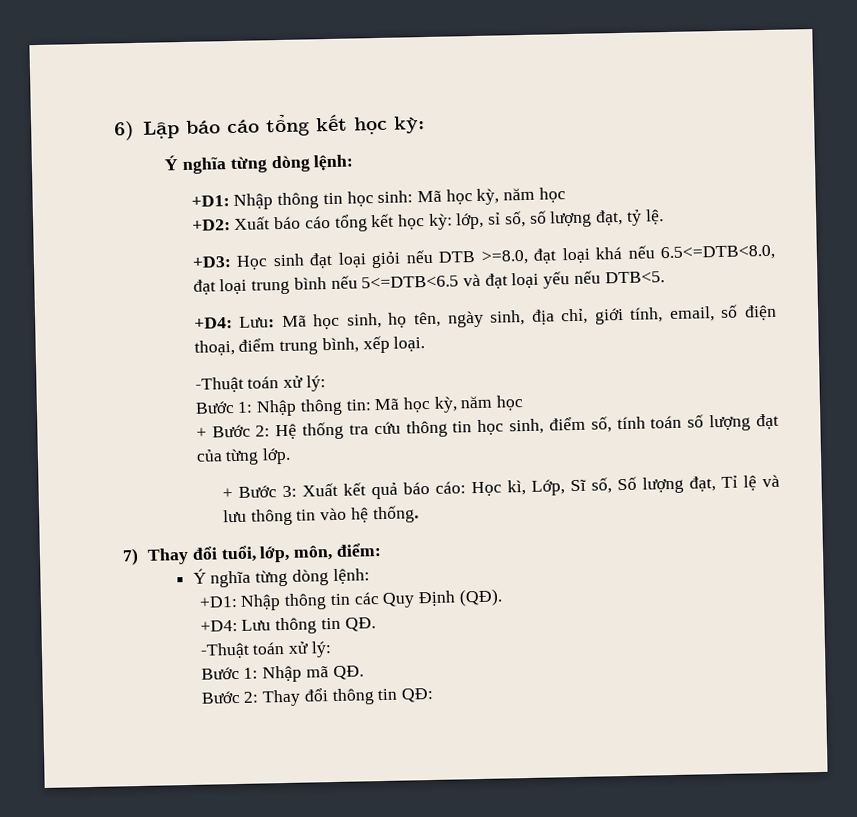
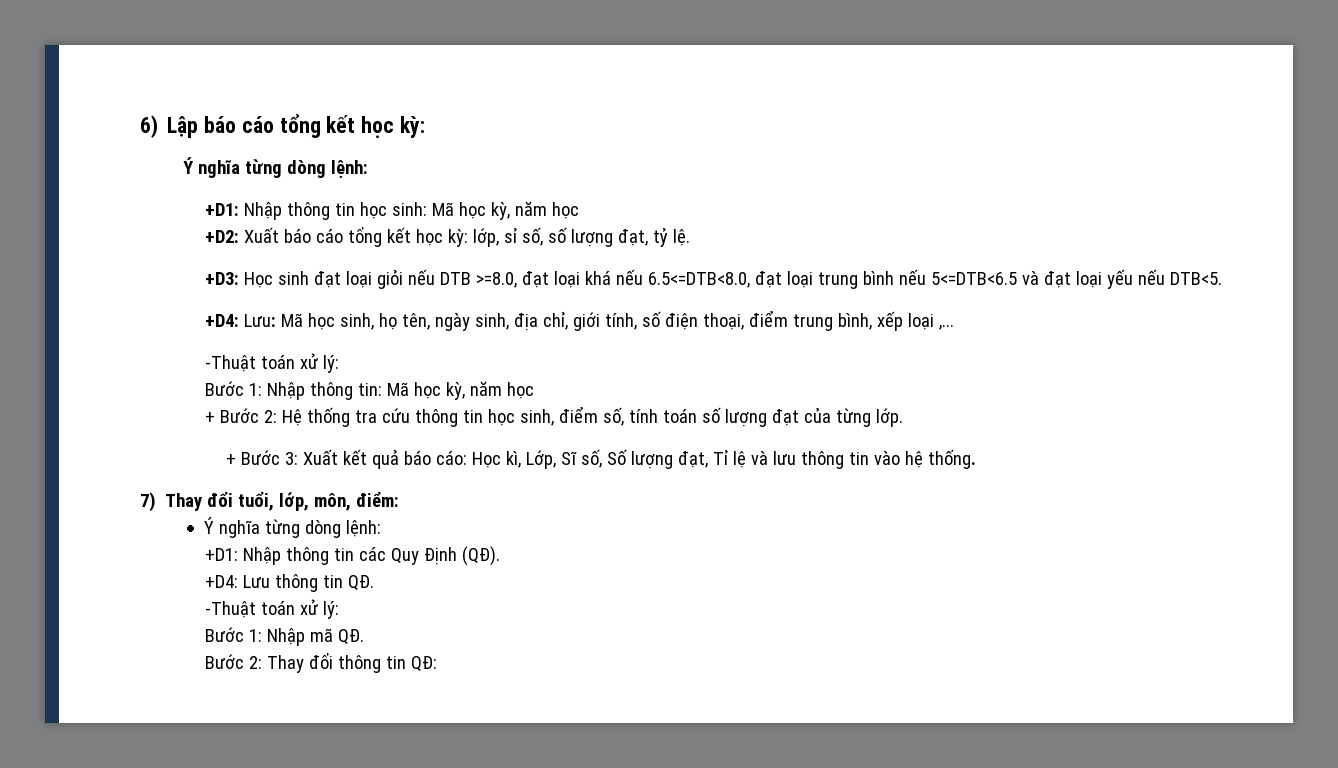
- +D4: Lưu: Mã học sinh, họ tên, ngày sinh, địa chỉ, giới tính, email, số điện thoại, điểm trung bình, xếp loại.
+ +D4: Lưu: Mã học sinh, họ tên, ngày sinh, địa chỉ, giới tính, số điện thoại, điểm trung bình, xếp loại ,...

